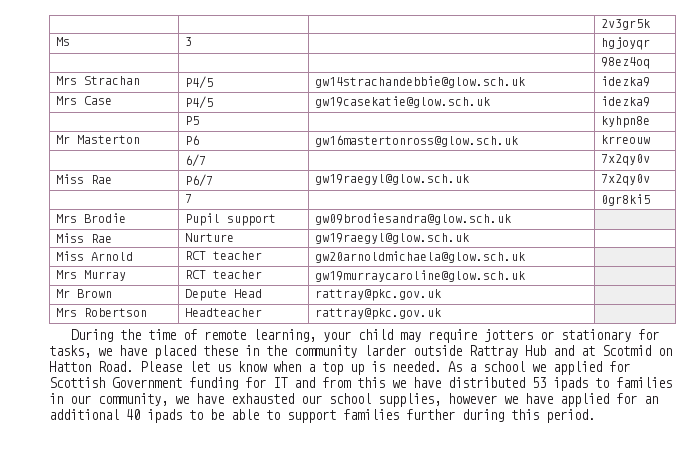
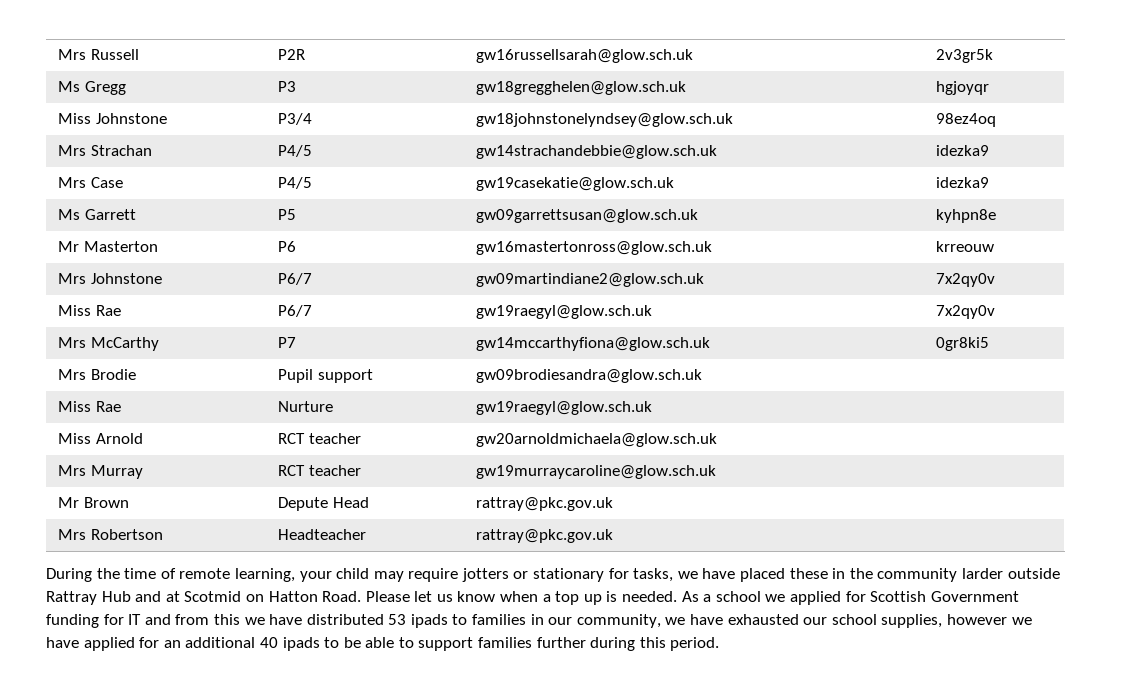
- | | | 2v3gr5k
- Ms | 3 | | hgjoyqr
- | | | 98ez4oq
+ Mrs Russell | P2R | gw16russellsarah@glow.sch.uk | 2v3gr5k
+ Ms Gregg | P3 | gw18gregghelen@glow.sch.uk | hgjoyqr
+ Miss Johnstone | P3/4 | gw18johnstonelyndsey@glow.sch.uk | 98ez4oq
- | P5 | | kyhpn8e
+ Ms Garrett | P5 | gw09garrettsusan@glow.sch.uk | kyhpn8e
- | 6/7 | | 7x2qy0v
+ Mrs Johnstone | P6/7 | gw09martindiane2@glow.sch.uk | 7x2qy0v
- | 7 | | 0gr8ki5
+ Mrs McCarthy | P7 | gw14mccarthyfiona@glow.sch.uk | 0gr8ki5

